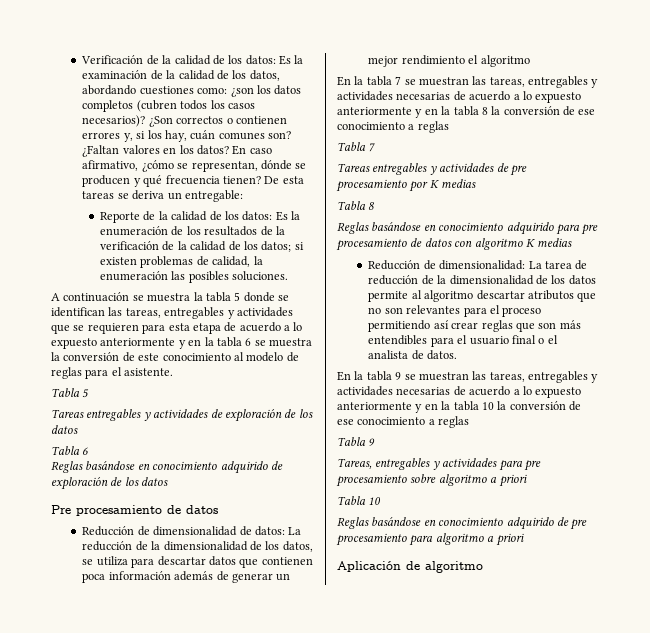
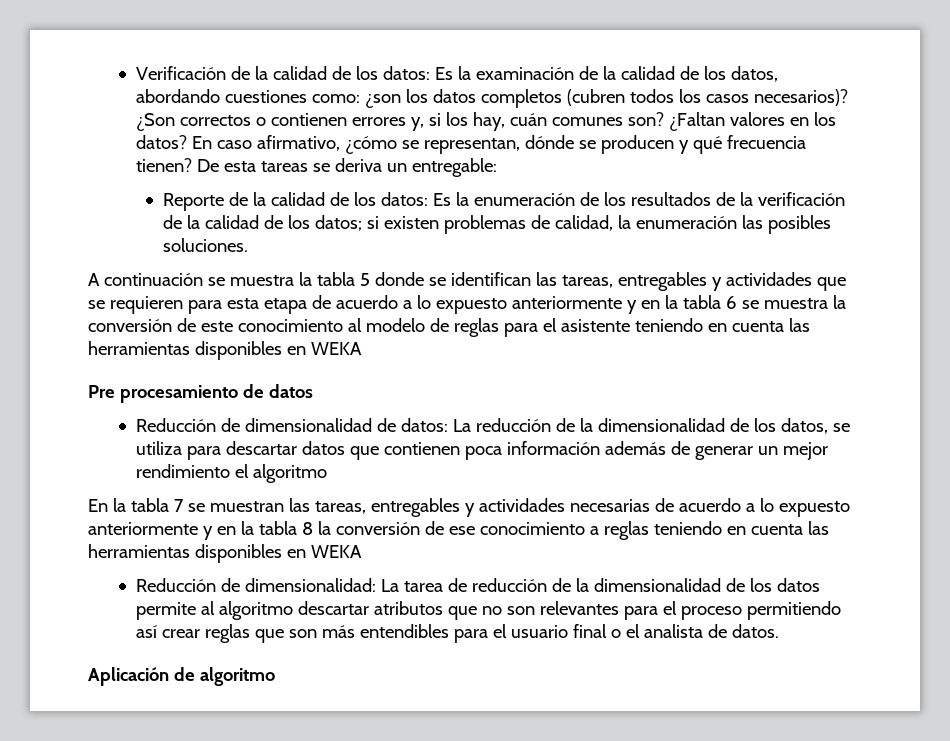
- A continuación se muestra la tabla 5 donde se identifican las tareas, entregables y actividades que se requieren para esta etapa de acuerdo a lo expuesto anteriormente y en la tabla 6 se muestra la conversión de este conocimiento al modelo de reglas para el asistente.
- Tabla 5
- Tareas entregables y actividades de exploración de los datos
- Tabla 6
- Reglas basándose en conocimiento adquirido de exploración de los datos
+ A continuación se muestra la tabla 5 donde se identifican las tareas, entregables y actividades que se requieren para esta etapa de acuerdo a lo expuesto anteriormente y en la tabla 6 se muestra la conversión de este conocimiento al modelo de reglas para el asistente teniendo en cuenta las herramientas disponibles en WEKA
- En la tabla 7 se muestran las tareas, entregables y actividades necesarias de acuerdo a lo expuesto anteriormente y en la tabla 8 la conversión de ese conocimiento a reglas
- Tabla 7
- Tareas entregables y actividades de pre procesamiento por K medias
- Tabla 8
- Reglas basándose en conocimiento adquirido para pre procesamiento de datos con algoritmo K medias
+ En la tabla 7 se muestran las tareas, entregables y actividades necesarias de acuerdo a lo expuesto anteriormente y en la tabla 8 la conversión de ese conocimiento a reglas teniendo en cuenta las herramientas disponibles en WEKA
- En la tabla 9 se muestran las tareas, entregables y actividades necesarias de acuerdo a lo expuesto anteriormente y en la tabla 10 la conversión de ese conocimiento a reglas
- Tabla 9
- Tareas, entregables y actividades para pre procesamiento sobre algoritmo a priori
- Tabla 10
- Reglas basándose en conocimiento adquirido de pre procesamiento para algoritmo a priori

